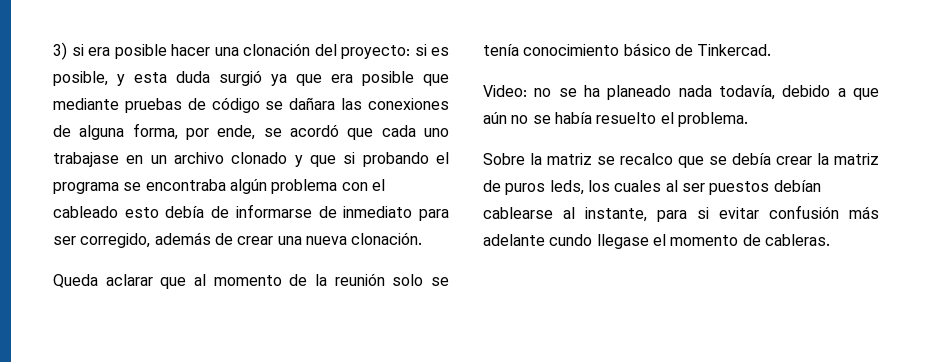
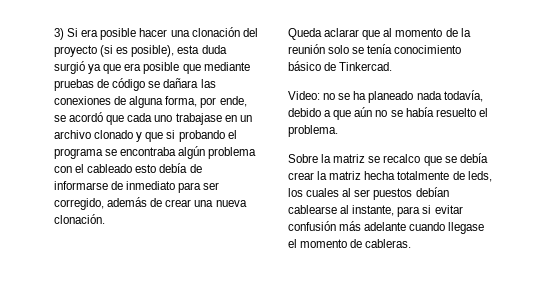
- 3) si era posible hacer una clonación del proyecto: si es posible, y esta duda surgió ya que era posible que mediante pruebas de código se dañara las conexiones de alguna forma, por ende, se acordó que cada uno trabajase en un archivo clonado y que si probando el programa se encontraba algún problema con el cableado esto debía de informarse de inmediato para ser corregido, además de crear una nueva clonación.
+ 3) Si era posible hacer una clonación del proyecto (si es posible), esta duda surgió ya que era posible que mediante pruebas de código se dañara las conexiones de alguna forma, por ende, se acordó que cada uno trabajase en un archivo clonado y que si probando el programa se encontraba algún problema con el cableado esto debía de informarse de inmediato para ser corregido, además de crear una nueva clonación.
- Sobre la matriz se recalco que se debía crear la matriz de puros leds, los cuales al ser puestos debían cablearse al instante, para si evitar confusión más adelante cundo llegase el momento de cableras.
+ Sobre la matriz se recalco que se debía crear la matriz hecha totalmente de leds, los cuales al ser puestos debían cablearse al instante, para si evitar confusión más adelante cuando llegase el momento de cableras.

